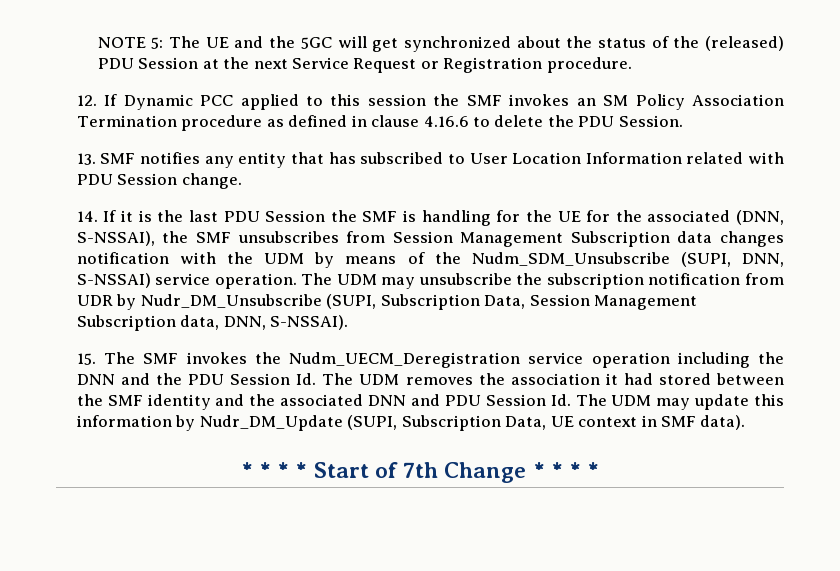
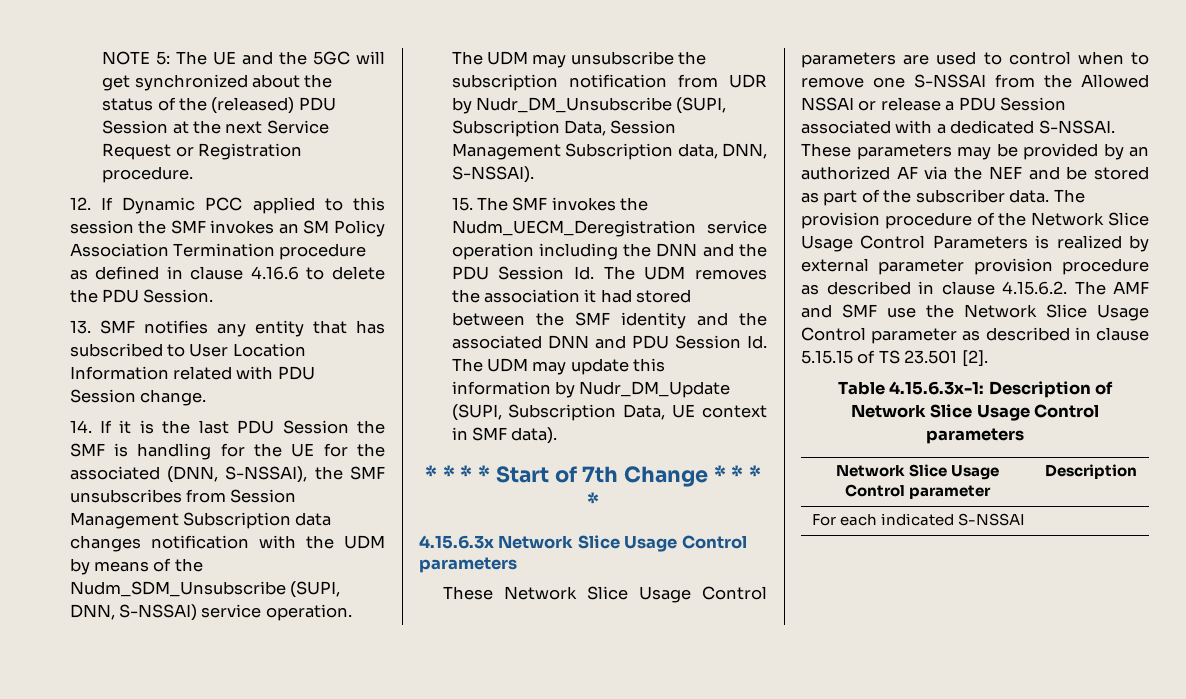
+ 4.15.6.3x Network Slice Usage Control parameters
+ These Network Slice Usage Control parameters are used to control when to remove one S-NSSAI from the Allowed NSSAI or release a PDU Session associated with a dedicated S-NSSAI. These parameters may be provided by an authorized AF via the NEF and be stored as part of the subscriber data. The provision procedure of the Network Slice Usage Control Parameters is realized by external parameter provision procedure as described in clause 4.15.6.2. The AMF and SMF use the Network Slice Usage Control parameter as described in clause 5.15.15 of TS 23.501 [2].
+ Table 4.15.6.3x-1: Description of Network Slice Usage Control parameters
+ Network Slice Usage Control parameter | Description
+ For each indicated S-NSSAI

